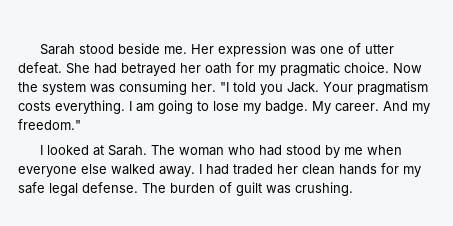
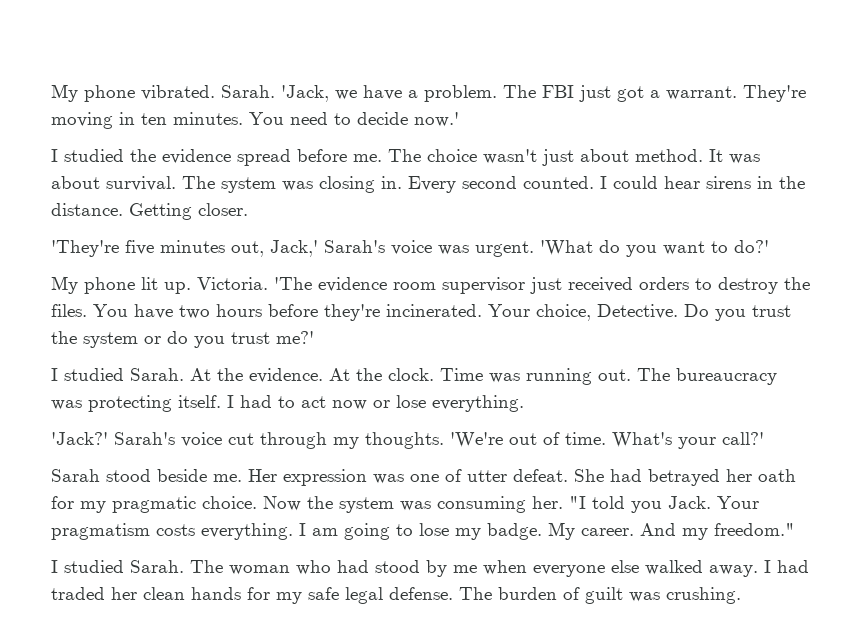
+ My phone vibrated. Sarah. 'Jack, we have a problem. The FBI just got a warrant. They're moving in ten minutes. You need to decide now.'
+ I studied the evidence spread before me. The choice wasn't just about method. It was about survival. The system was closing in. Every second counted. I could hear sirens in the distance. Getting closer.
+ 'They're five minutes out, Jack,' Sarah's voice was urgent. 'What do you want to do?'
+ My phone lit up. Victoria. 'The evidence room supervisor just received orders to destroy the files. You have two hours before they're incinerated. Your choice, Detective. Do you trust the system or do you trust me?'
+ I studied Sarah. At the evidence. At the clock. Time was running out. The bureaucracy was protecting itself. I had to act now or lose everything.
+ 'Jack?' Sarah's voice cut through my thoughts. 'We're out of time. What's your call?'
  And my freedom."
- I looked at Sarah.
+ I studied Sarah.

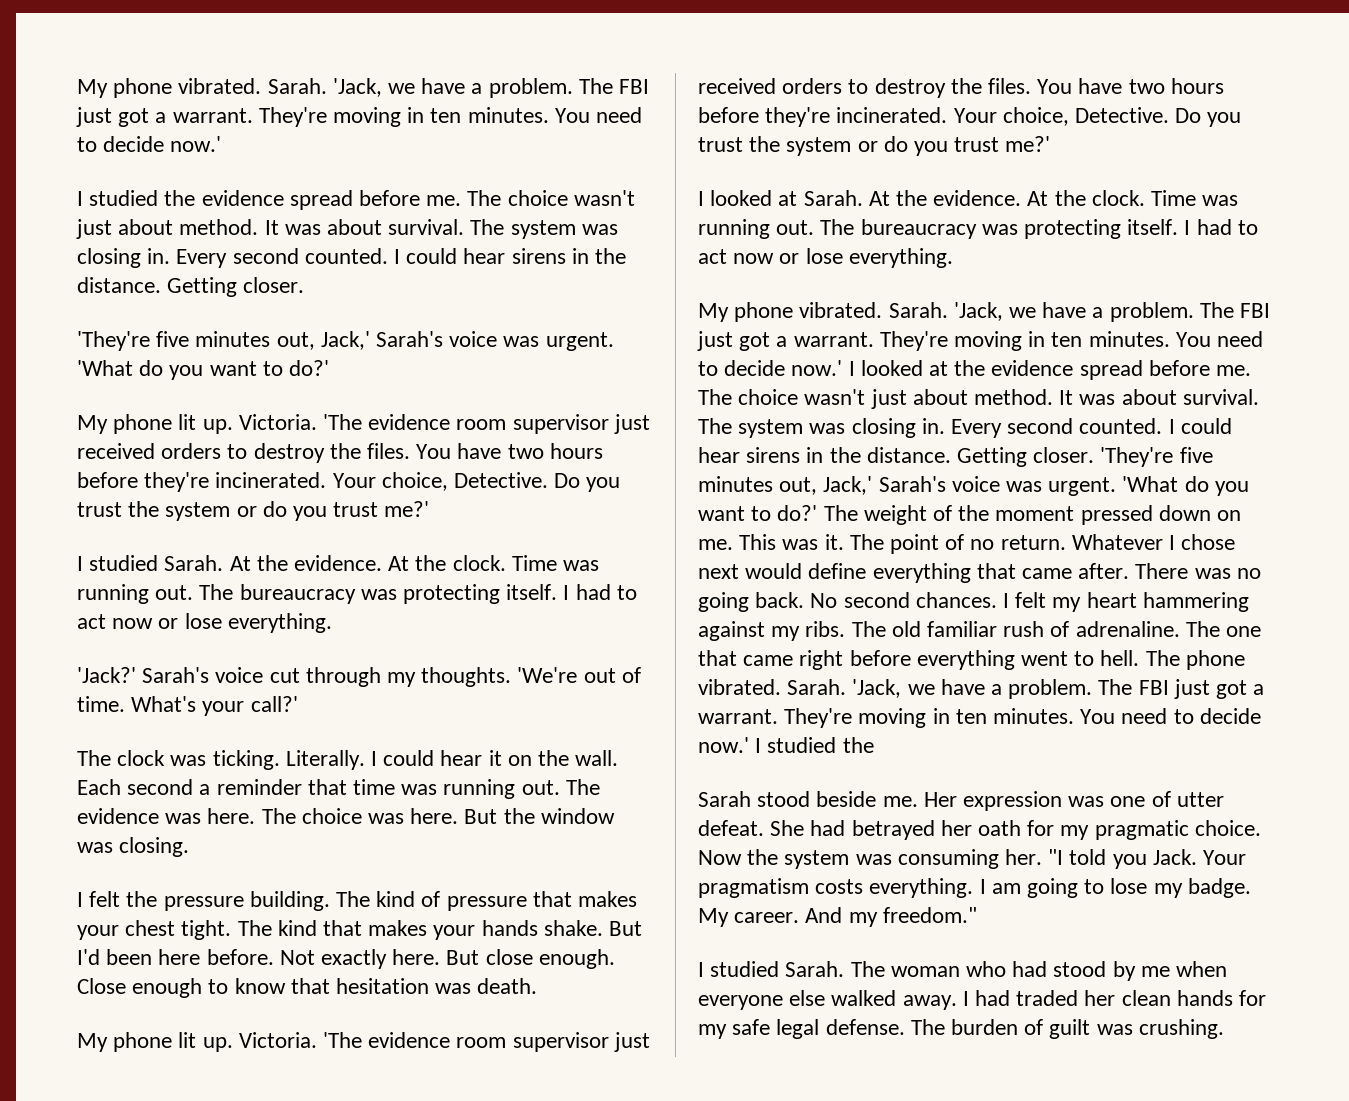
+ The clock was ticking. Literally. I could hear it on the wall. Each second a reminder that time was running out. The evidence was here. The choice was here. But the window was closing.
+ I felt the pressure building. The kind of pressure that makes your chest tight. The kind that makes your hands shake. But I'd been here before. Not exactly here. But close enough. Close enough to know that hesitation was death.
+ My phone lit up. Victoria. 'The evidence room supervisor just received orders to destroy the files. You have two hours before they're incinerated. Your choice, Detective. Do you trust the system or do you trust me?'
+ I looked at Sarah. At the evidence. At the clock. Time was running out. The bureaucracy was protecting itself. I had to act now or lose everything.
+ My phone vibrated. Sarah. 'Jack, we have a problem. The FBI just got a warrant. They're moving in ten minutes. You need to decide now.' I looked at the evidence spread before me. The choice wasn't just about method. It was about survival. The system was closing in. Every second counted. I could hear sirens in the distance. Getting closer. 'They're five minutes out, Jack,' Sarah's voice was urgent. 'What do you want to do?' The weight of the moment pressed down on me. This was it. The point of no return. Whatever I chose next would define everything that came after. There was no going back. No second chances. I felt my heart hammering against my ribs. The old familiar rush of adrenaline. The one that came right before everything went to hell. The phone vibrated. Sarah. 'Jack, we have a problem. The FBI just got a warrant. They're moving in ten minutes. You need to decide now.' I studied the

